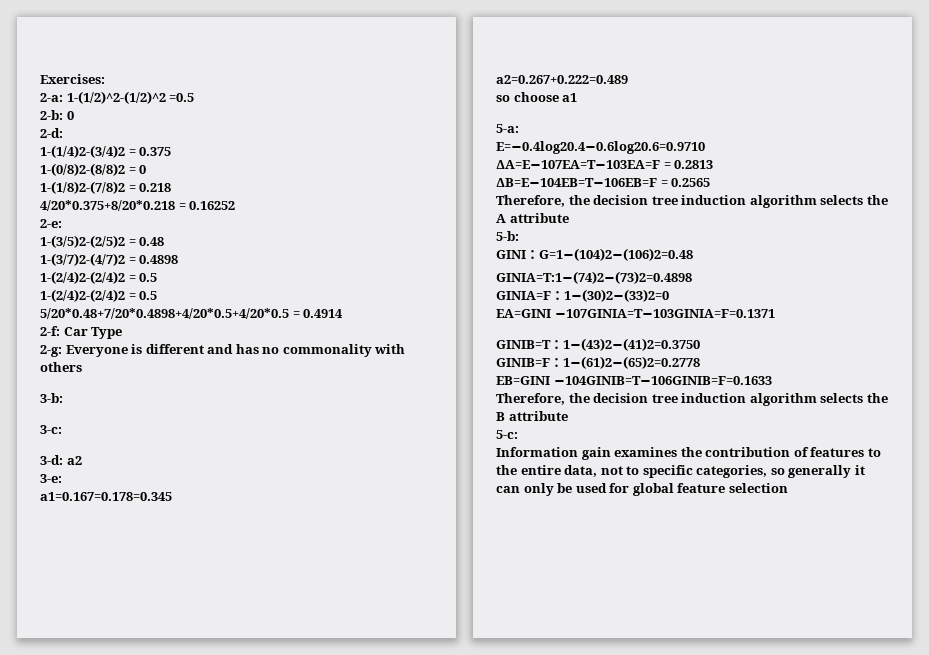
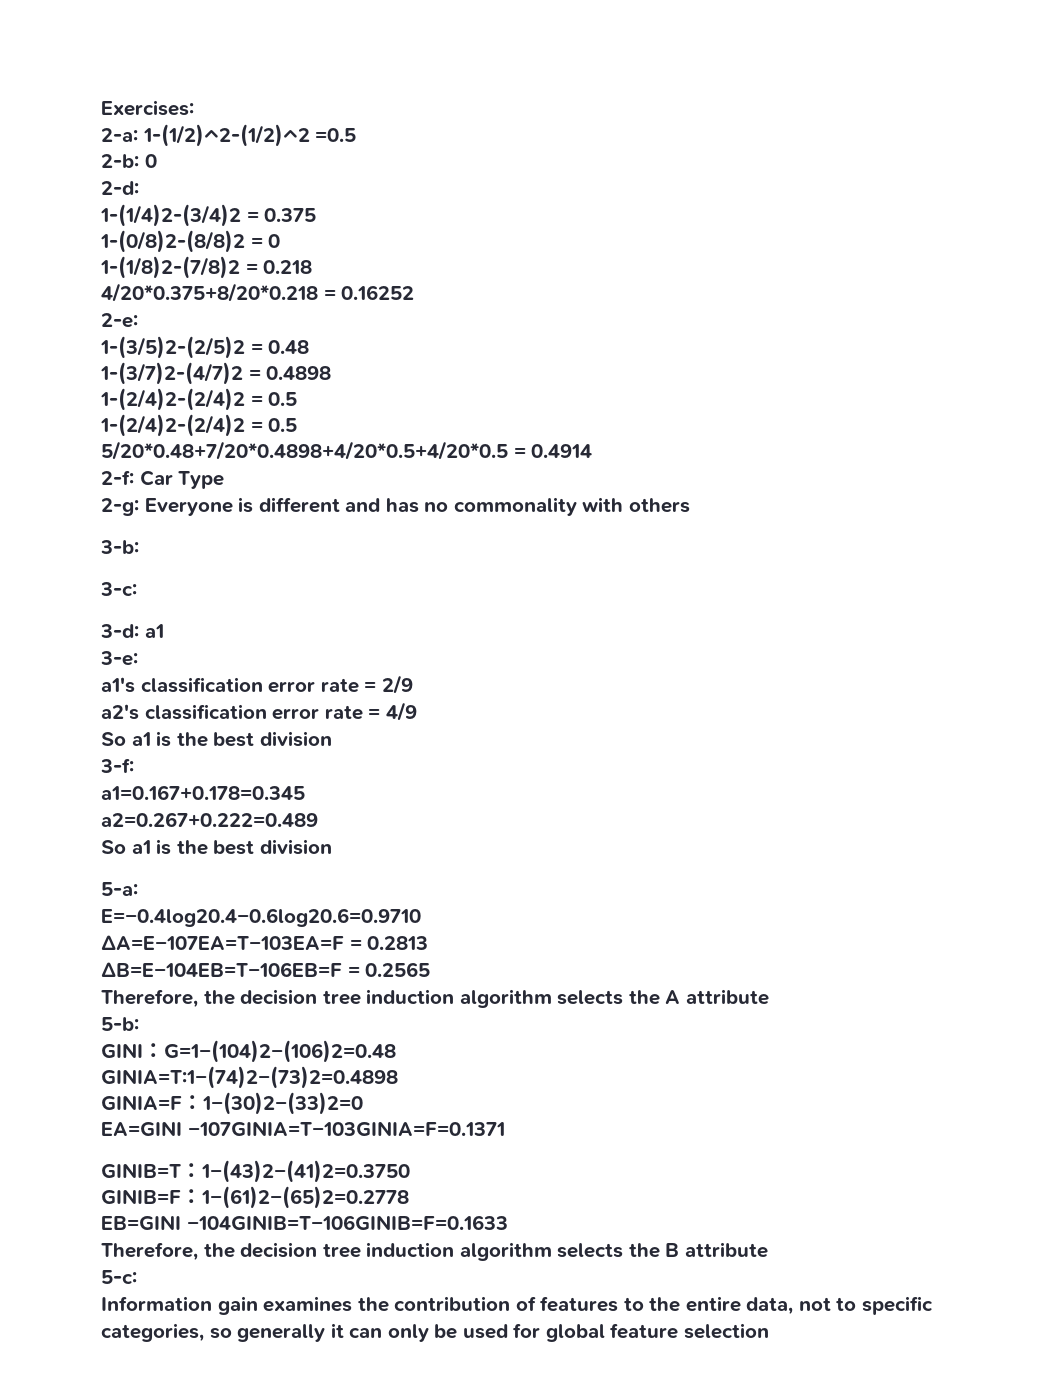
- 3-d: a2
+ 3-d: a1
- a1=0.167=0.178=0.345
+ a1's classification error rate = 2/9
+ a2's classification error rate = 4/9
+ So a1 is the best division
+ 3-f:
+ a1=0.167+0.178=0.345
  a2=0.267+0.222=0.489
- so choose a1
+ So a1 is the best division

